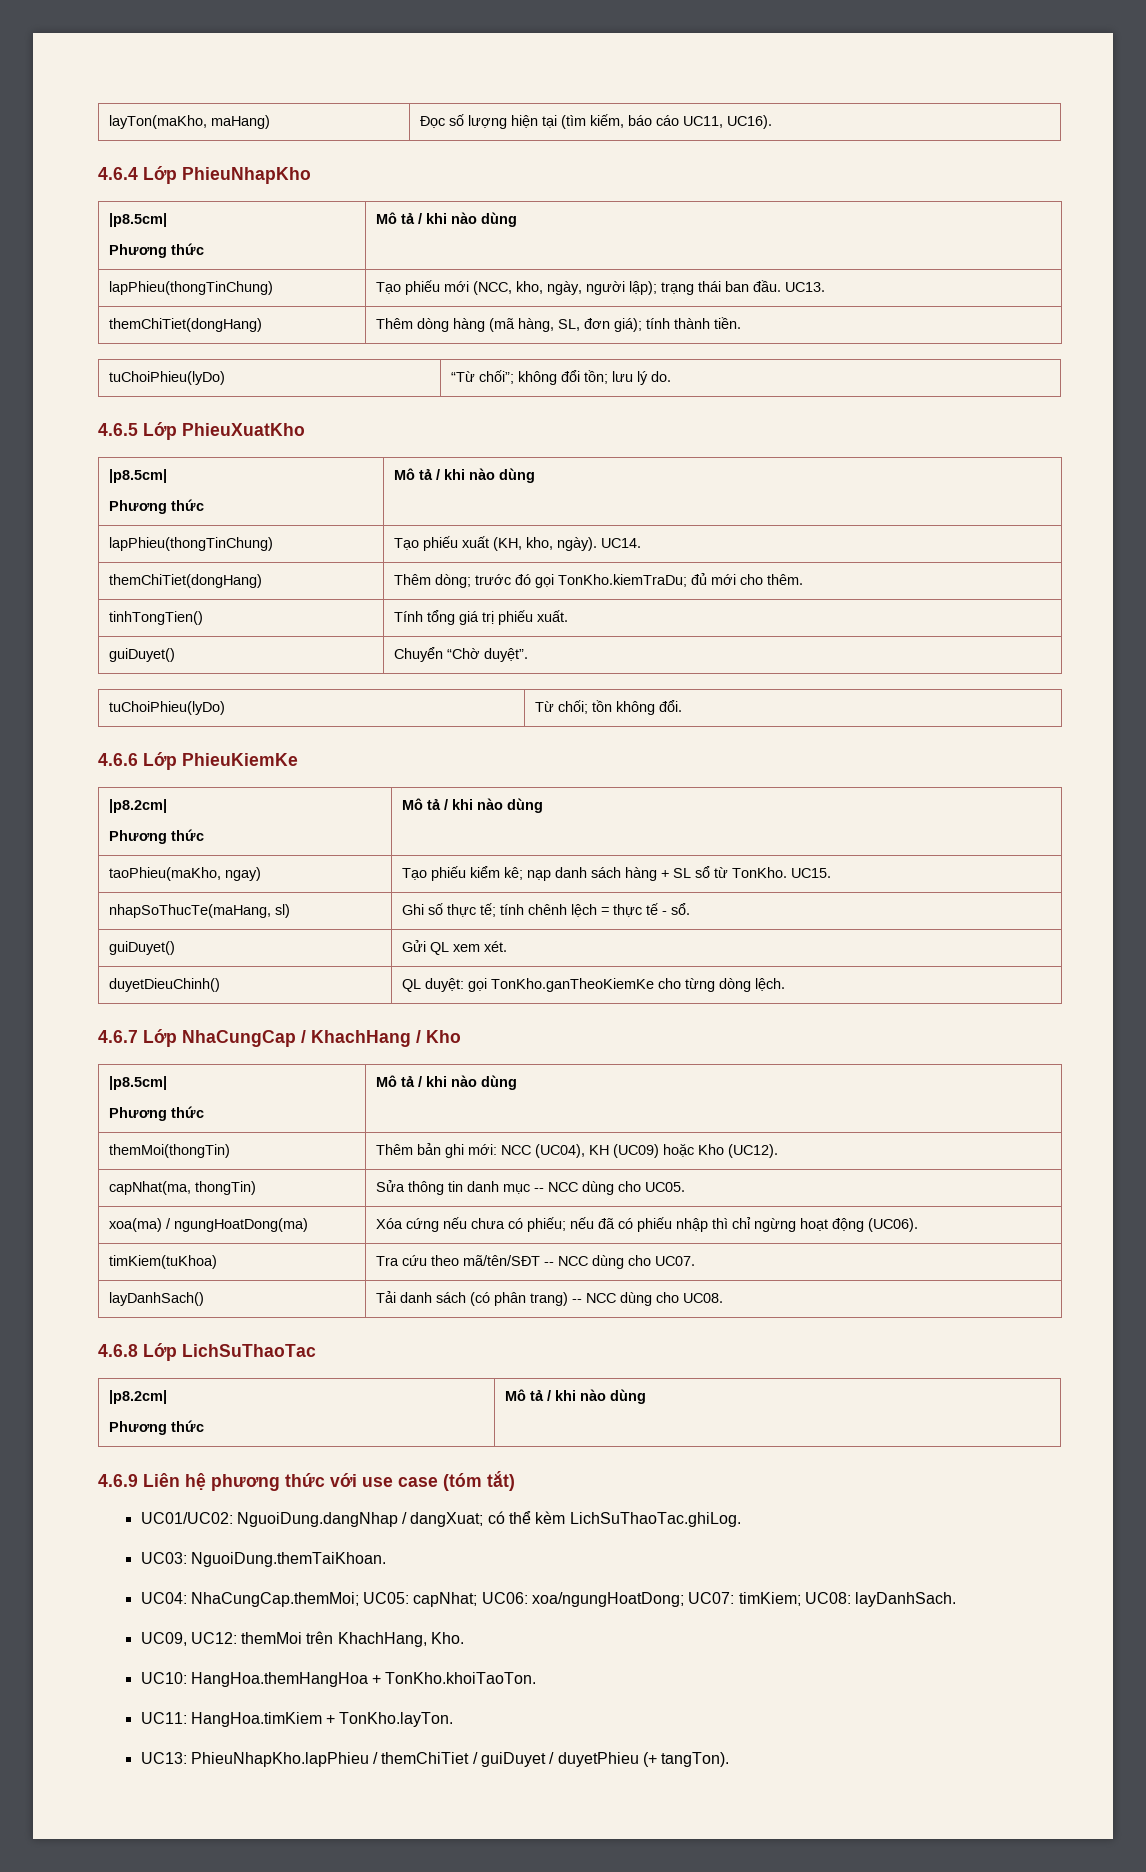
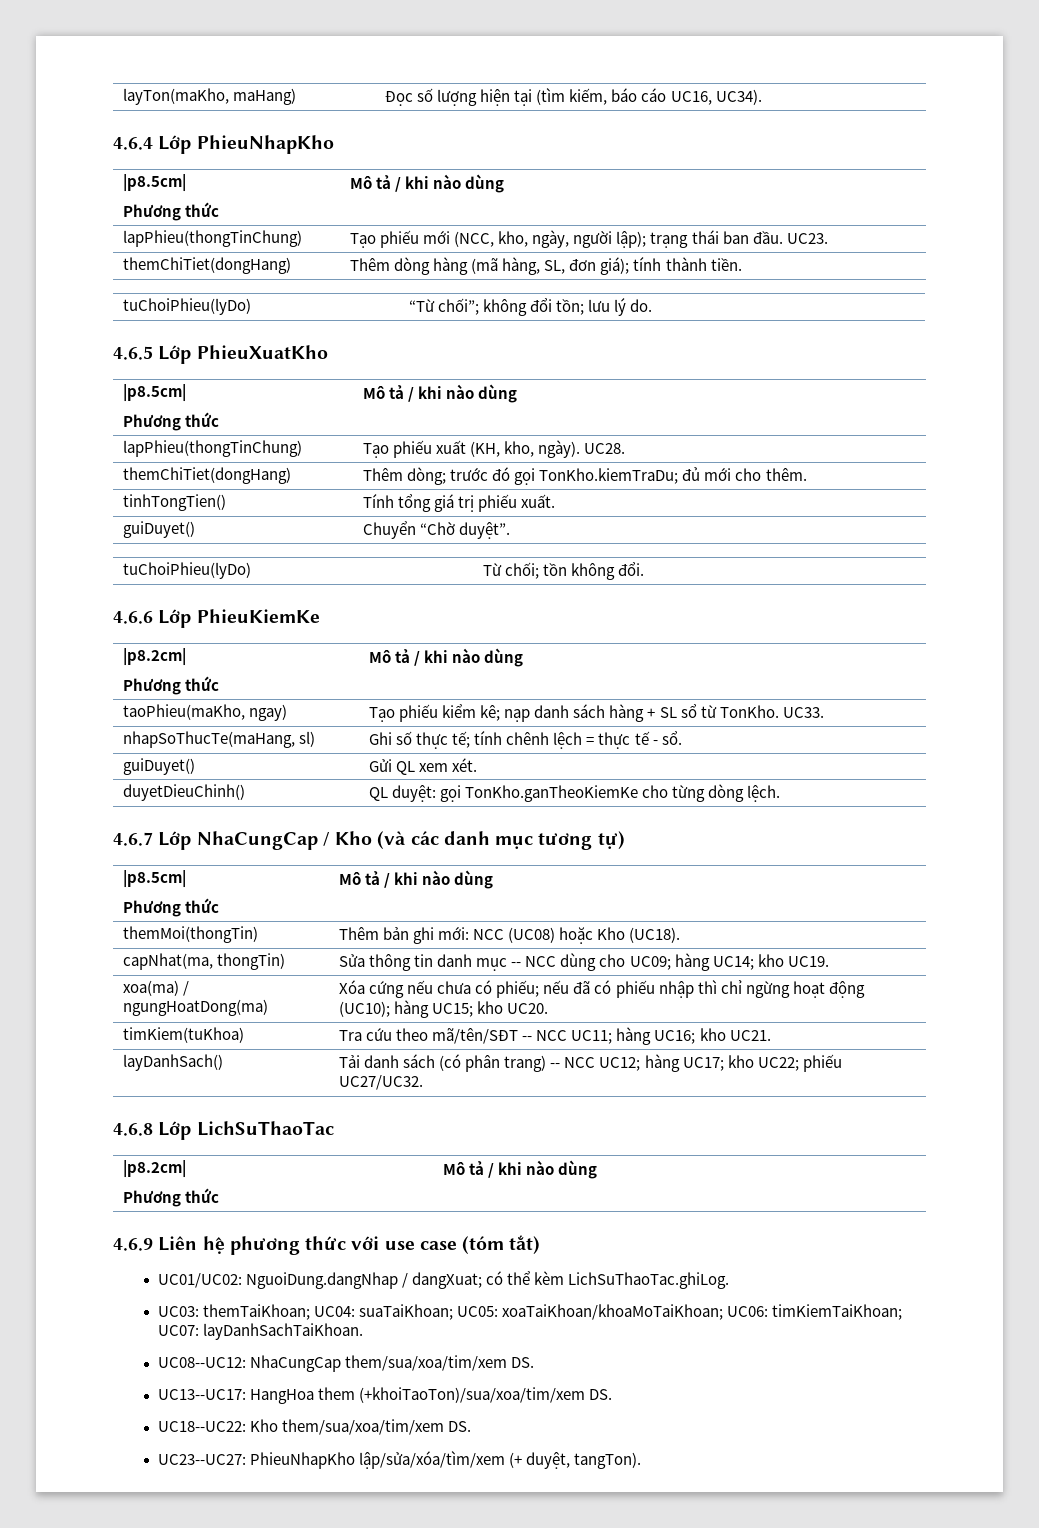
- layTon(maKho, maHang) | Đọc số lượng hiện tại (tìm kiếm, báo cáo UC11, UC16).
+ layTon(maKho, maHang) | Đọc số lượng hiện tại (tìm kiếm, báo cáo UC16, UC34).
- lapPhieu(thongTinChung) | Tạo phiếu mới (NCC, kho, ngày, người lập); trạng thái ban đầu. UC13.
+ lapPhieu(thongTinChung) | Tạo phiếu mới (NCC, kho, ngày, người lập); trạng thái ban đầu. UC23.
- lapPhieu(thongTinChung) | Tạo phiếu xuất (KH, kho, ngày). UC14.
+ lapPhieu(thongTinChung) | Tạo phiếu xuất (KH, kho, ngày). UC28.
- taoPhieu(maKho, ngay) | Tạo phiếu kiểm kê; nạp danh sách hàng + SL sổ từ TonKho. UC15.
+ taoPhieu(maKho, ngay) | Tạo phiếu kiểm kê; nạp danh sách hàng + SL sổ từ TonKho. UC33.
- 4.6.7 Lớp NhaCungCap / KhachHang / Kho
+ 4.6.7 Lớp NhaCungCap / Kho (và các danh mục tương tự)
- themMoi(thongTin) | Thêm bản ghi mới: NCC (UC04), KH (UC09) hoặc Kho (UC12).
+ themMoi(thongTin) | Thêm bản ghi mới: NCC (UC08) hoặc Kho (UC18).
- capNhat(ma, thongTin) | Sửa thông tin danh mục -- NCC dùng cho UC05.
+ capNhat(ma, thongTin) | Sửa thông tin danh mục -- NCC dùng cho UC09; hàng UC14; kho UC19.
- xoa(ma) / ngungHoatDong(ma) | Xóa cứng nếu chưa có phiếu; nếu đã có phiếu nhập thì chỉ ngừng hoạt động (UC06).
+ xoa(ma) / ngungHoatDong(ma) | Xóa cứng nếu chưa có phiếu; nếu đã có phiếu nhập thì chỉ ngừng hoạt động (UC10); hàng UC15; kho UC20.
- timKiem(tuKhoa) | Tra cứu theo mã/tên/SĐT -- NCC dùng cho UC07.
+ timKiem(tuKhoa) | Tra cứu theo mã/tên/SĐT -- NCC UC11; hàng UC16; kho UC21.
- layDanhSach() | Tải danh sách (có phân trang) -- NCC dùng cho UC08.
+ layDanhSach() | Tải danh sách (có phân trang) -- NCC UC12; hàng UC17; kho UC22; phiếu UC27/UC32.
- UC03: NguoiDung.themTaiKhoan.
- UC04: NhaCungCap.themMoi; UC05: capNhat; UC06: xoa/ngungHoatDong; UC07: timKiem; UC08: layDanhSach.
- UC09, UC12: themMoi trên KhachHang, Kho.
- UC10: HangHoa.themHangHoa + TonKho.khoiTaoTon.
- UC11: HangHoa.timKiem + TonKho.layTon.
- UC13: PhieuNhapKho.lapPhieu / themChiTiet / guiDuyet / duyetPhieu (+ tangTon).
+ UC03: themTaiKhoan; UC04: suaTaiKhoan; UC05: xoaTaiKhoan/khoaMoTaiKhoan; UC06: timKiemTaiKhoan; UC07: layDanhSachTaiKhoan.
+ UC08--UC12: NhaCungCap them/sua/xoa/tim/xem DS.
+ UC13--UC17: HangHoa them (+khoiTaoTon)/sua/xoa/tim/xem DS.
+ UC18--UC22: Kho them/sua/xoa/tim/xem DS.
+ UC23--UC27: PhieuNhapKho lập/sửa/xóa/tìm/xem (+ duyệt, tangTon).

